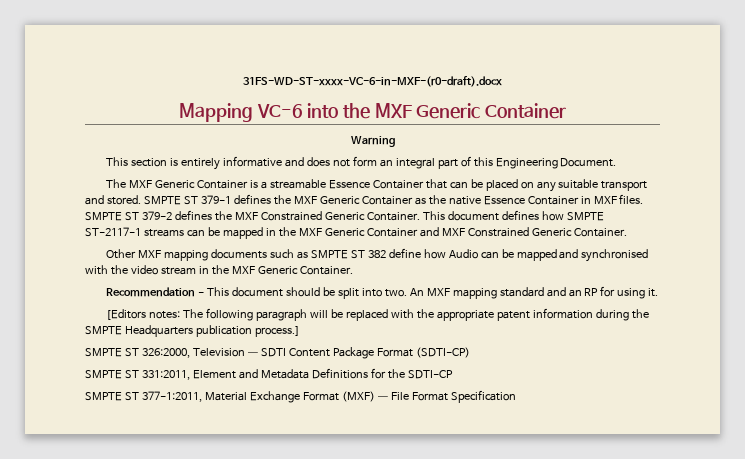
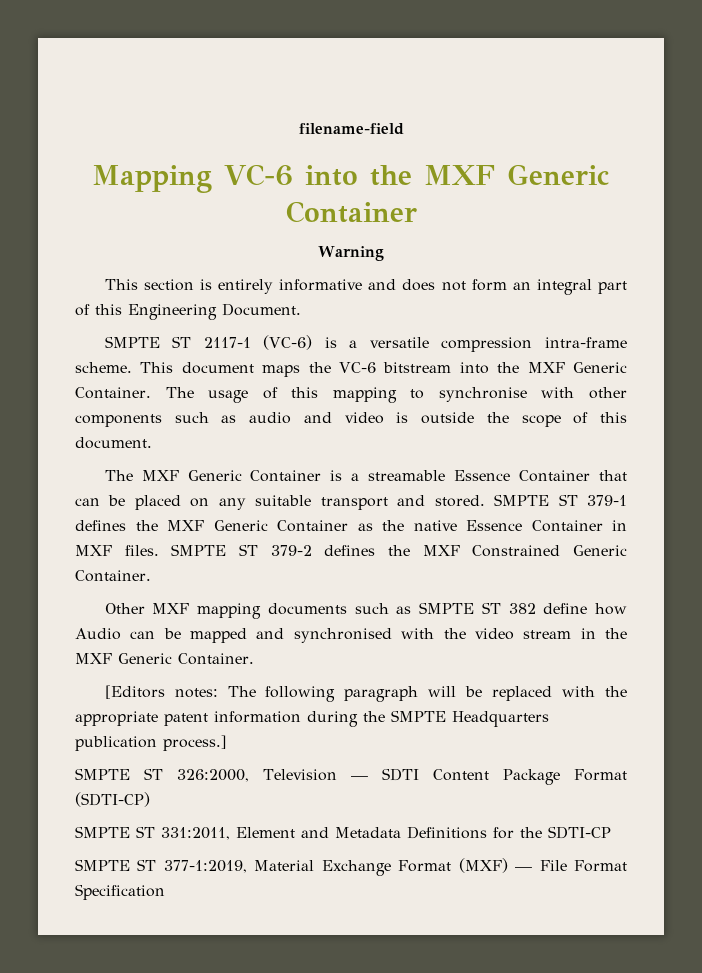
- 31FS-WD-ST-xxxx-VC-6-in-MXF-(r0-draft).docx
+ filename-field
+ SMPTE ST 2117-1 (VC-6) is a versatile compression intra-frame scheme. This document maps the VC-6 bitstream into the MXF Generic Container. The usage of this mapping to synchronise with other components such as audio and video is outside the scope of this document.
- This document defines how SMPTE ST-2117-1 streams can be mapped in the MXF Generic Container and MXF Constrained Generic Container.
- Recommendation - This document should be split into two. An MXF mapping standard and an RP for using it.
- SMPTE ST 377-1:2011, Material Exchange Format (MXF) — File Format Specification
+ SMPTE ST 377-1:2019, Material Exchange Format (MXF) — File Format Specification

